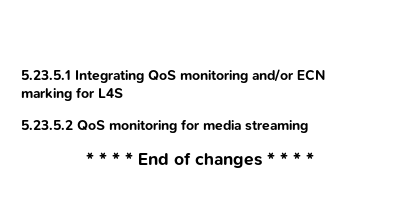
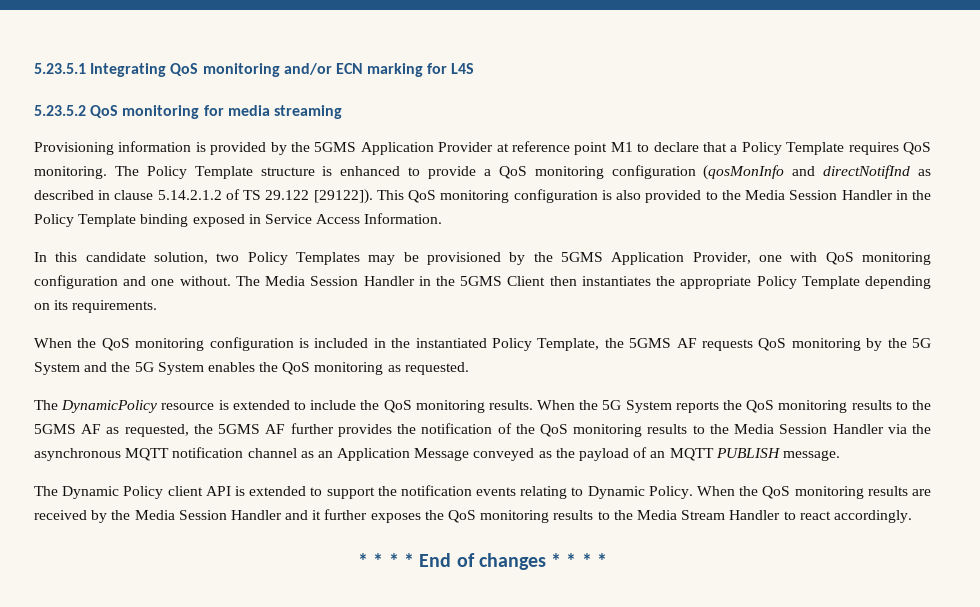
+ Provisioning information is provided by the 5GMS Application Provider at reference point M1 to declare that a Policy Template requires QoS monitoring. The Policy Template structure is enhanced to provide a QoS monitoring configuration (qosMonInfo and directNotifInd as described in clause 5.14.2.1.2 of TS 29.122 [29122]). This QoS monitoring configuration is also provided to the Media Session Handler in the Policy Template binding exposed in Service Access Information.
+ In this candidate solution, two Policy Templates may be provisioned by the 5GMS Application Provider, one with QoS monitoring configuration and one without. The Media Session Handler in the 5GMS Client then instantiates the appropriate Policy Template depending on its requirements.
+ When the QoS monitoring configuration is included in the instantiated Policy Template, the 5GMS AF requests QoS monitoring by the 5G System and the 5G System enables the QoS monitoring as requested.
+ The DynamicPolicy resource is extended to include the QoS monitoring results. When the 5G System reports the QoS monitoring results to the 5GMS AF as requested, the 5GMS AF further provides the notification of the QoS monitoring results to the Media Session Handler via the asynchronous MQTT notification channel as an Application Message conveyed as the payload of an MQTT PUBLISH message.
+ The Dynamic Policy client API is extended to support the notification events relating to Dynamic Policy. When the QoS monitoring results are received by the Media Session Handler and it further exposes the QoS monitoring results to the Media Stream Handler to react accordingly.

